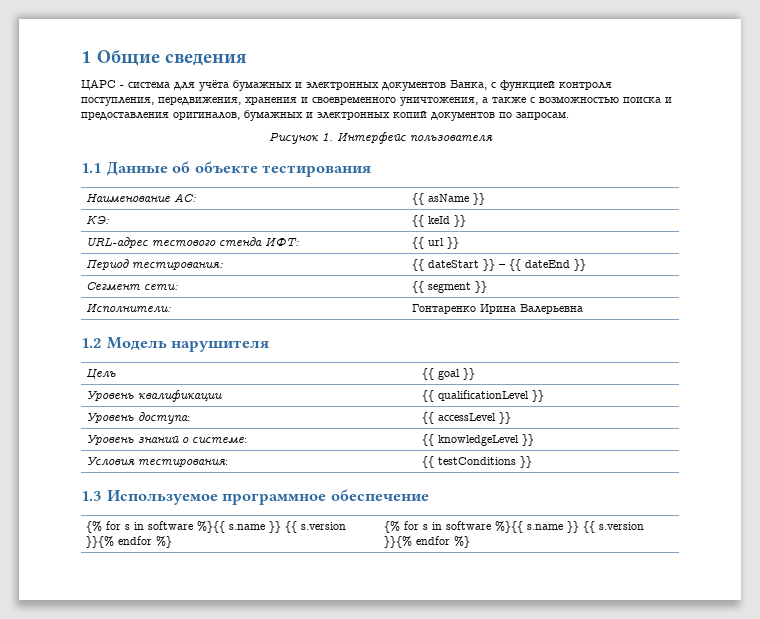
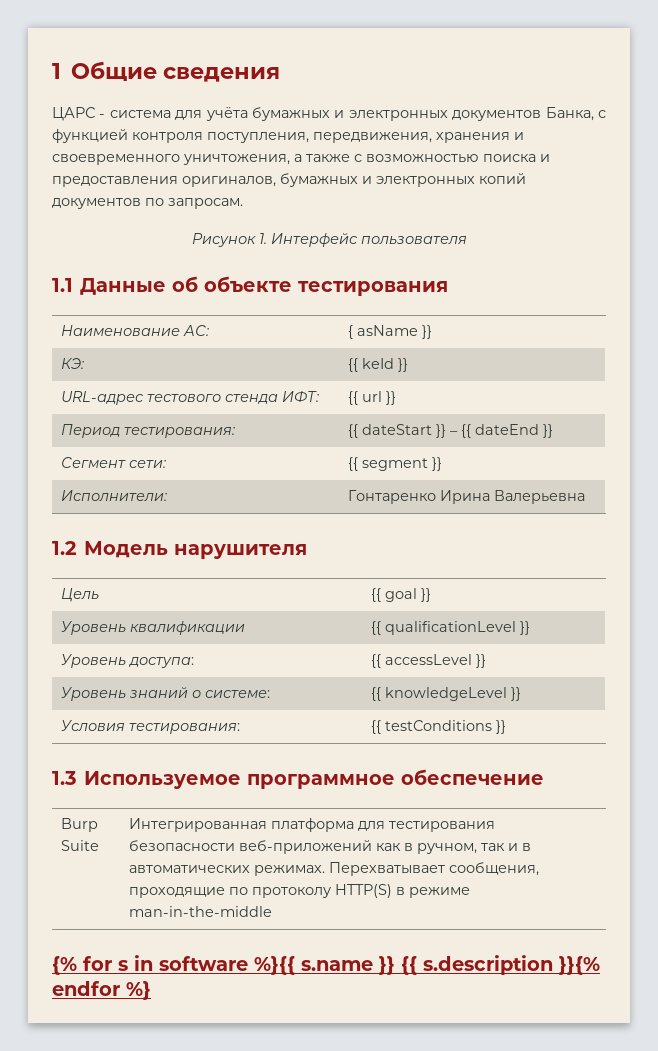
- Наименование АС: | {{ asName }}
+ Наименование АС: | { asName }}
- {% for s in software %}{{ s.name }} {{ s.version }}{% endfor %} | {% for s in software %}{{ s.name }} {{ s.version }}{% endfor %}
+ Burp Suite | Интегрированная платформа для тестирования безопасности веб-приложений как в ручном, так и в автоматических режимах. Перехватывает сообщения, проходящие по протоколу HTTP(S) в режиме man-in-the-middle
+ {% for s in software %}{{ s.name }} {{ s.description }}{% endfor %}

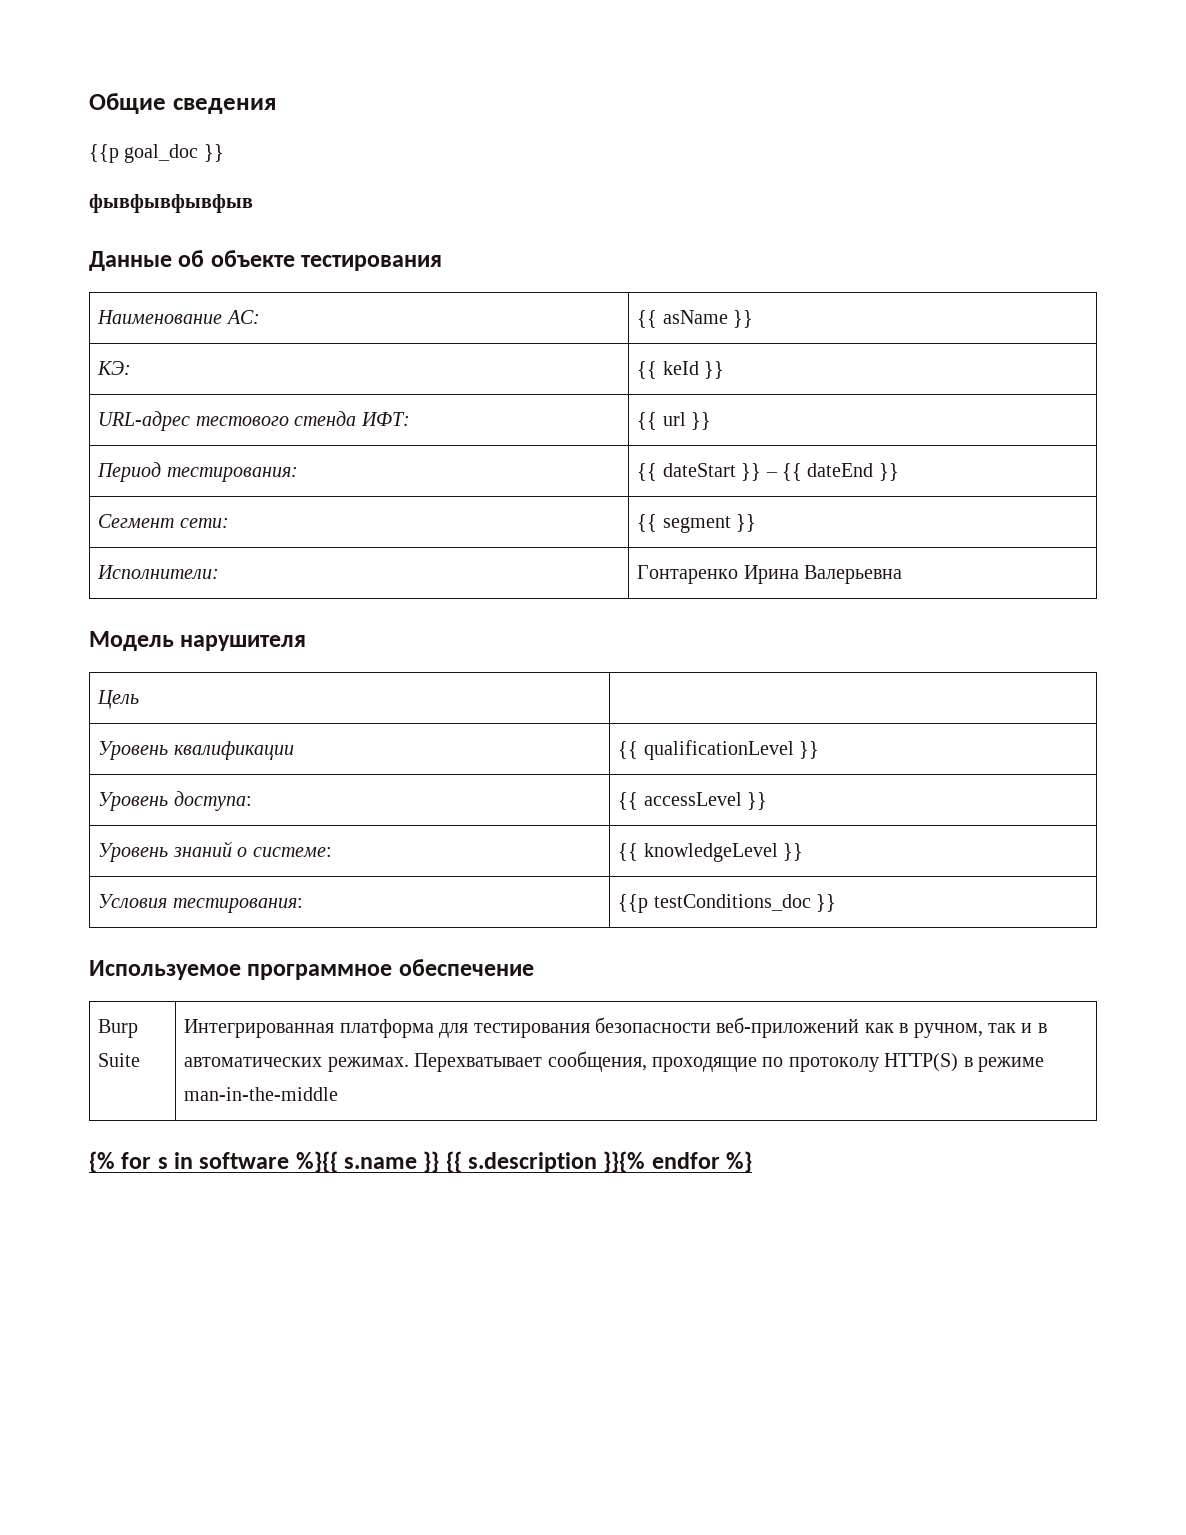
- 1 Общие сведения
+ Общие сведения
- ЦАРС - система для учёта бумажных и электронных документов Банка, с функцией контроля поступления, передвижения, хранения и своевременного уничтожения, а также с возможностью поиска и предоставления оригиналов, бумажных и электронных копий документов по запросам.
- Рисунок 1. Интерфейс пользователя
- 1.1 Данные об объекте тестирования
+ {{p goal_doc }}
+ фывфывфывфыв
+ Данные об объекте тестирования
- Наименование АС: | { asName }}
+ Наименование АС: | {{ asName }}
- 1.2 Модель нарушителя
+ Модель нарушителя
- Цель | {{ goal }}
+ Цель |
- Условия тестирования: | {{ testConditions }}
- 1.3 Используемое программное обеспечение
+ Условия тестирования: | {{p testConditions_doc }}
+ Используемое программное обеспечение

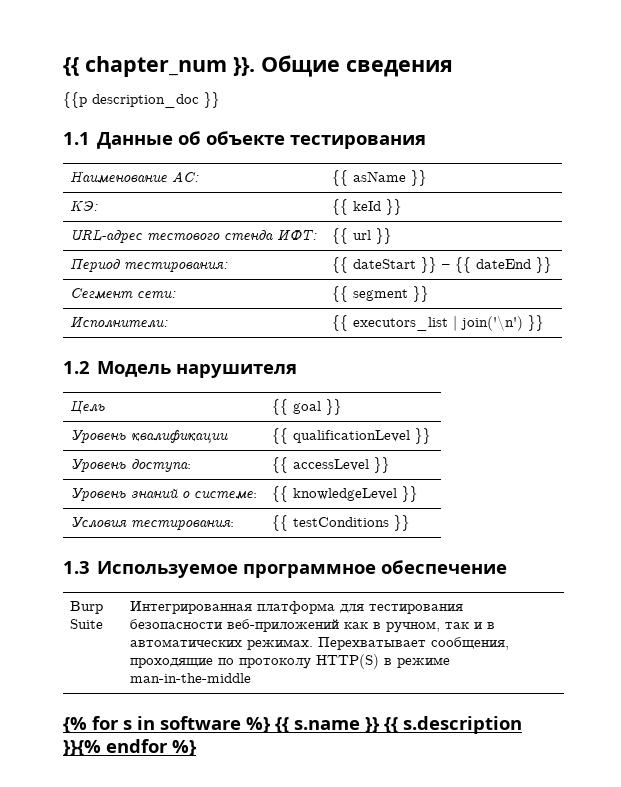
+ {{ chapter_num }}.
- {{p goal_doc }}
- фывфывфывфыв
- Данные об объекте тестирования
+ {{p description_doc }}
+ 1.1 Данные об объекте тестирования
- Исполнители: | Гонтаренко Ирина Валерьевна
- Модель нарушителя
+ Исполнители: | {{ executors_list | join('\n') }}
+ 1.2 Модель нарушителя
- Цель |
+ Цель | {{ goal }}
- Условия тестирования: | {{p testConditions_doc }}
- Используемое программное обеспечение
+ Условия тестирования: | {{ testConditions }}
+ 1.3 Используемое программное обеспечение
- {% for s in software %}{{ s.name }} {{ s.description }}{% endfor %}
+ {% for s in software %} {{ s.name }} {{ s.description }}{% endfor %}

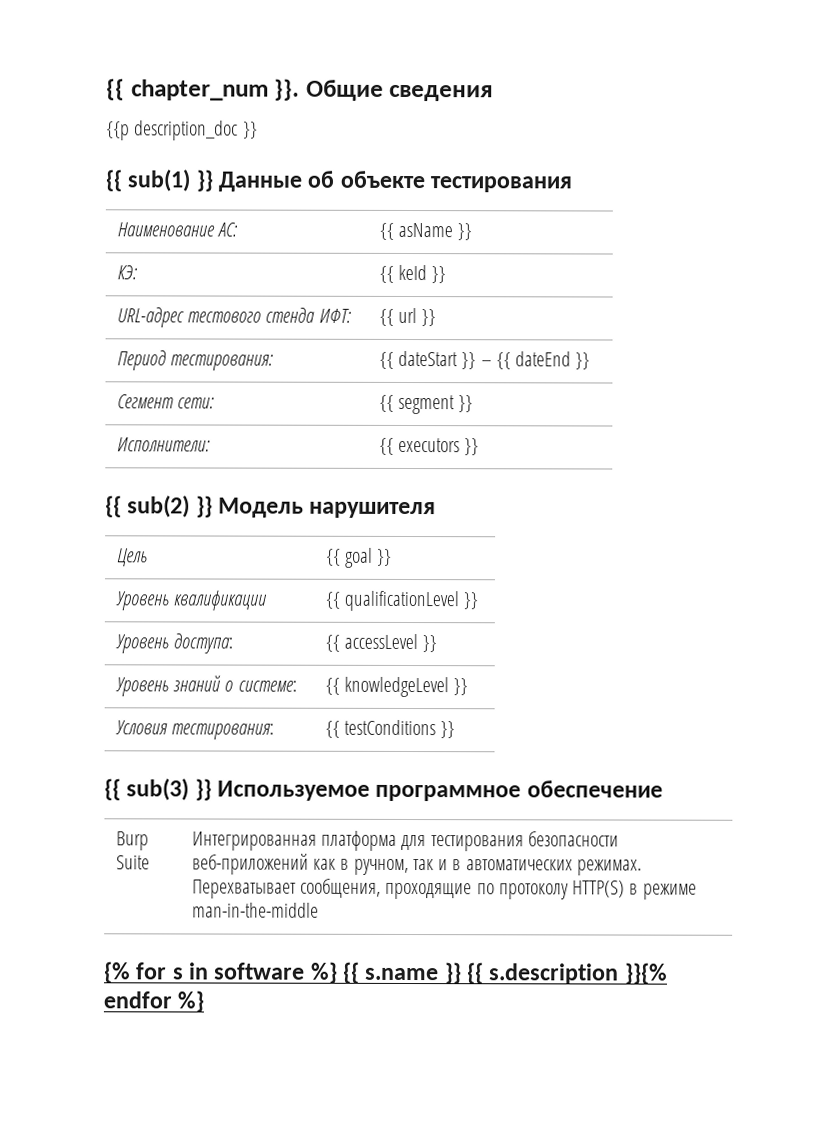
- 1.1 Данные об объекте тестирования
+ {{ sub(1) }} Данные об объекте тестирования
- Исполнители: | {{ executors_list | join('\n') }}
- 1.2 Модель нарушителя
+ Исполнители: | {{ executors }}
+ {{ sub(2) }} Модель нарушителя
- 1.3 Используемое программное обеспечение
+ {{ sub(3) }} Используемое программное обеспечение

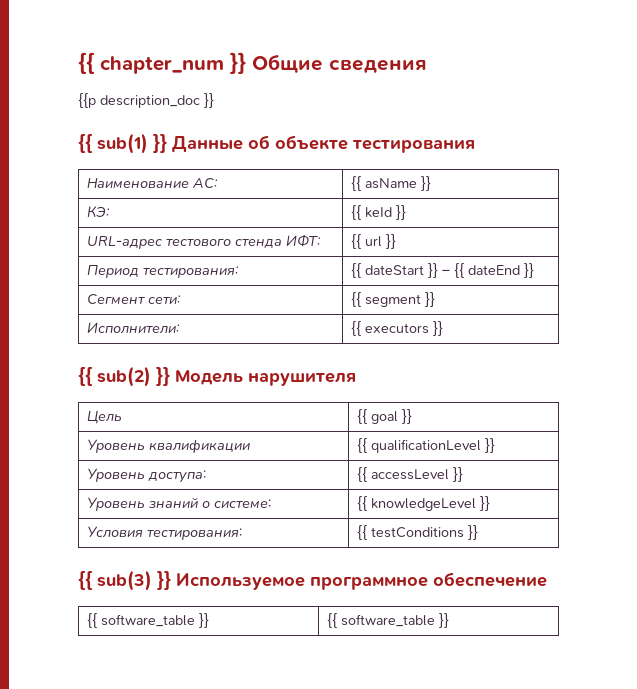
- {{ chapter_num }}. Общие сведения
+ {{ chapter_num }} Общие сведения
- Burp Suite | Интегрированная платформа для тестирования безопасности веб-приложений как в ручном, так и в автоматических режимах. Перехватывает сообщения, проходящие по протоколу HTTP(S) в режиме man-in-the-middle
- {% for s in software %} {{ s.name }} {{ s.description }}{% endfor %}
+ {{ software_table }} | {{ software_table }}

